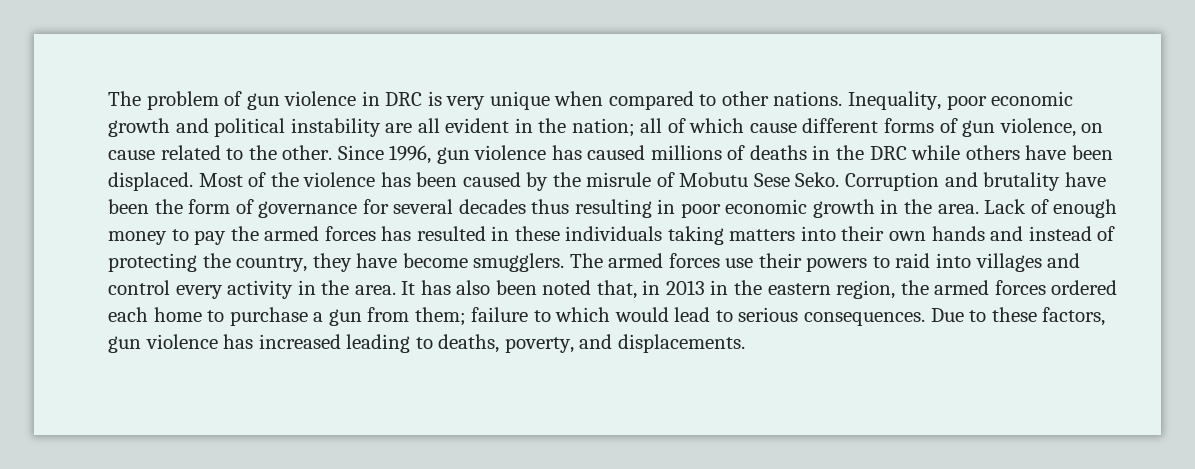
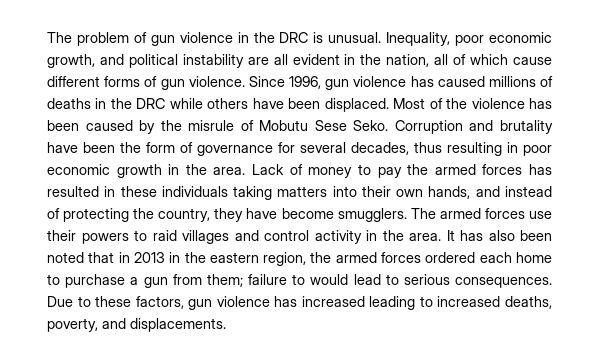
- The problem of gun violence in DRC is very unique when compared to other nations.
+ The problem of gun violence in the DRC is unusual.
- Inequality, poor economic growth and political instability are all evident in the nation; all of which cause different forms of gun violence, on cause related to the other.
+ Inequality, poor economic growth, and political instability are all evident in the nation, all of which cause different forms of gun violence.
- Corruption and brutality have been the form of governance for several decades thus resulting in poor economic growth in the area.
+ Corruption and brutality have been the form of governance for several decades, thus resulting in poor economic growth in the area.
- Lack of enough money to pay the armed forces has resulted in these individuals taking matters into their own hands and instead of protecting the country, they have become smugglers.
+ Lack of money to pay the armed forces has resulted in these individuals taking matters into their own hands, and instead of protecting the country, they have become smugglers.
- The armed forces use their powers to raid into villages and control every activity in the area.
+ The armed forces use their powers to raid villages and control activity in the area.
- It has also been noted that, in 2013 in the eastern region, the armed forces ordered each home to purchase a gun from them; failure to which would lead to serious consequences.
+ It has also been noted that in 2013 in the eastern region, the armed forces ordered each home to purchase a gun from them; failure to would lead to serious consequences.
- Due to these factors, gun violence has increased leading to deaths, poverty, and displacements.
+ Due to these factors, gun violence has increased leading to increased deaths, poverty, and displacements.

